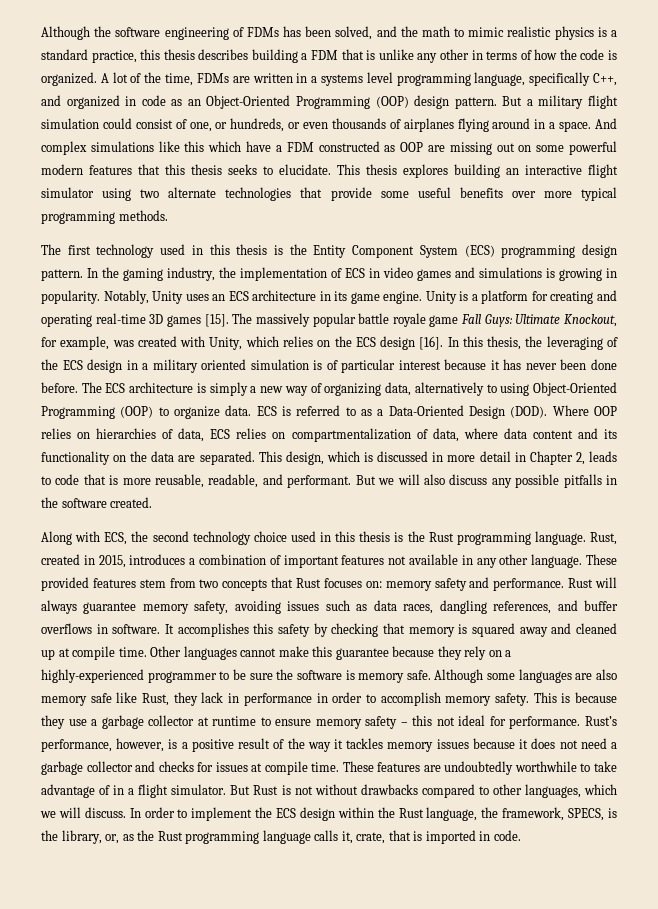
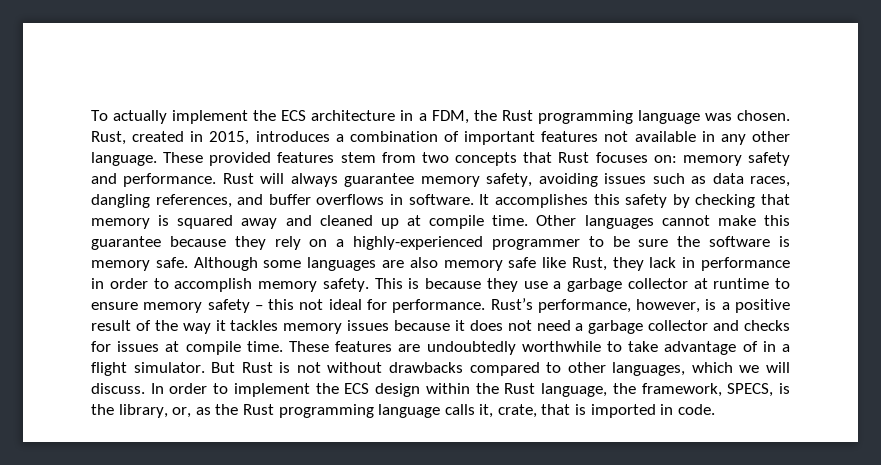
- Although the software engineering of FDMs has been solved, and the math to mimic realistic physics is a standard practice, this thesis describes building a FDM that is unlike any other in terms of how the code is organized. A lot of the time, FDMs are written in a systems level programming language, specifically C++, and organized in code as an Object-Oriented Programming (OOP) design pattern. But a military flight simulation could consist of one, or hundreds, or even thousands of airplanes flying around in a space. And complex simulations like this which have a FDM constructed as OOP are missing out on some powerful modern features that this thesis seeks to elucidate. This thesis explores building an interactive flight simulator using two alternate technologies that provide some useful benefits over more typical programming methods.
- The first technology used in this thesis is the Entity Component System (ECS) programming design pattern. In the gaming industry, the implementation of ECS in video games and simulations is growing in popularity. Notably, Unity uses an ECS architecture in its game engine. Unity is a platform for creating and operating real-time 3D games [15]. The massively popular battle royale game Fall Guys: Ultimate Knockout, for example, was created with Unity, which relies on the ECS design [16]. In this thesis, the leveraging of the ECS design in a military oriented simulation is of particular interest because it has never been done before. The ECS architecture is simply a new way of organizing data, alternatively to using Object-Oriented Programming (OOP) to organize data. ECS is referred to as a Data-Oriented Design (DOD). Where OOP relies on hierarchies of data, ECS relies on compartmentalization of data, where data content and its functionality on the data are separated. This design, which is discussed in more detail in Chapter 2, leads to code that is more reusable, readable, and performant. But we will also discuss any possible pitfalls in the software created.
- Along with ECS, the second technology choice used in this thesis is the Rust programming language.
+ To actually implement the ECS architecture in a FDM, the Rust programming language was chosen.

